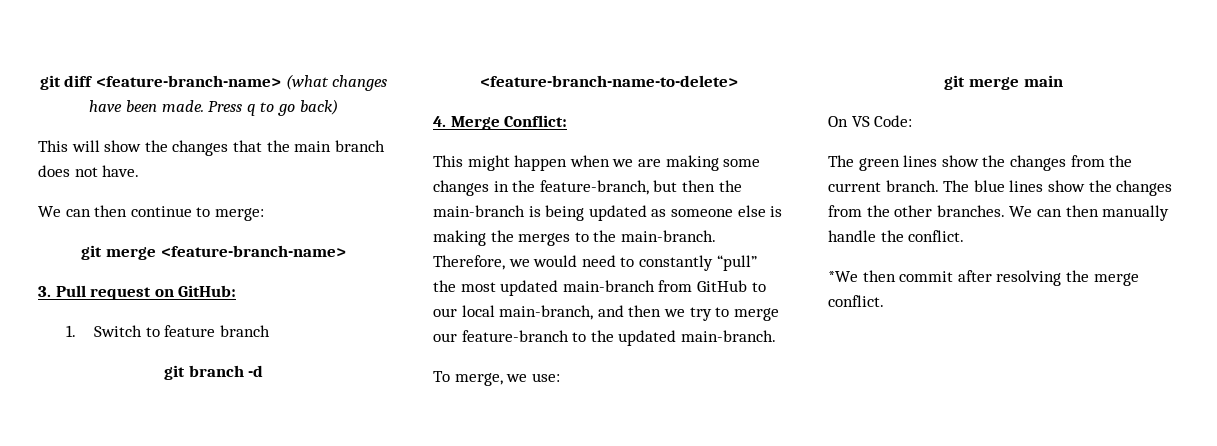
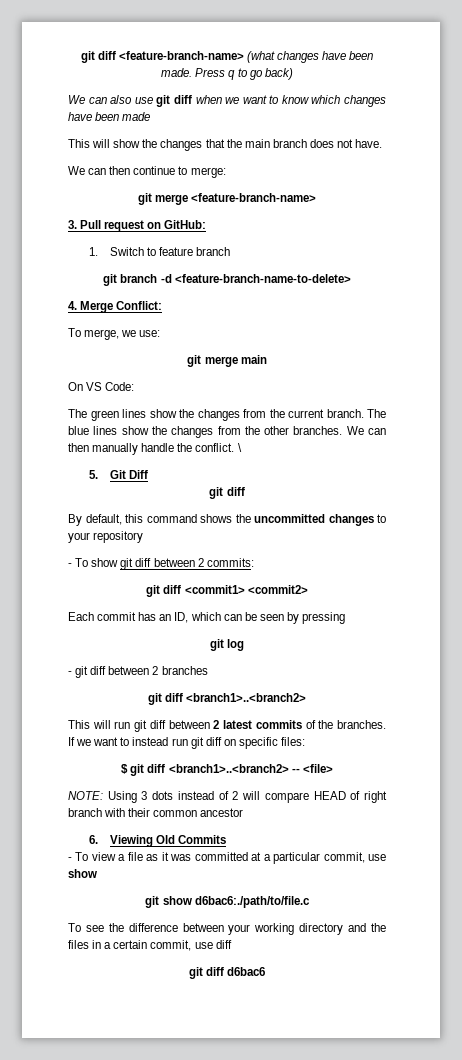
+ We can also use git diff when we want to know which changes have been made
- This might happen when we are making some changes in the feature-branch, but then the main-branch is being updated as someone else is making the merges to the main-branch. Therefore, we would need to constantly “pull” the most updated main-branch from GitHub to our local main-branch, and then we try to merge our feature-branch to the updated main-branch.
- We can then manually handle the conflict.
- *We then commit after resolving the merge conflict.
+ We can then manually handle the conflict. \
+ 5. Git Diff
+ git diff
+ By default, this command shows the uncommitted changes to your repository
+ - To show git diff between 2 commits:
+ git diff <commit1> <commit2>
+ Each commit has an ID, which can be seen by pressing
+ git log
+ - git diff between 2 branches
+ git diff <branch1>..<branch2>
+ This will run git diff between 2 latest commits of the branches. If we want to instead run git diff on specific files:
+ $ git diff <branch1>..<branch2> -- <file>
+ NOTE: Using 3 dots instead of 2 will compare HEAD of right branch with their common ancestor
+ 6. Viewing Old Commits
+ - To view a file as it was committed at a particular commit, use show
+ git show d6bac6:./path/to/file.c
+ To see the difference between your working directory and the files in a certain commit, use diff
+ git diff d6bac6

